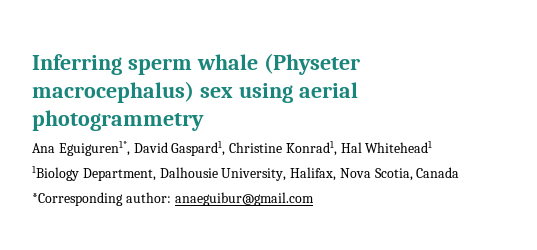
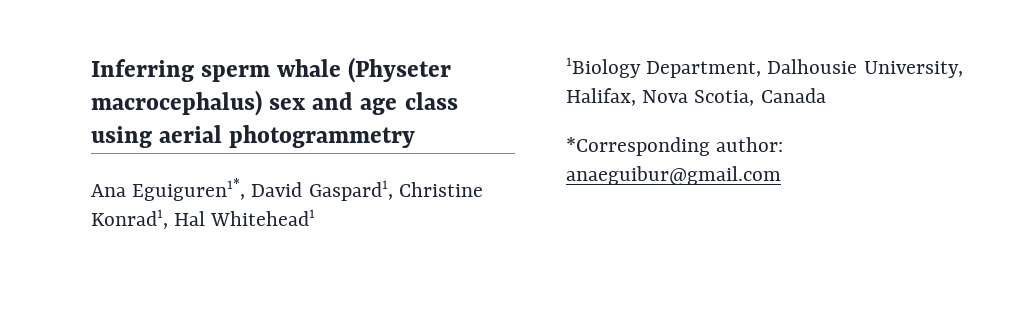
- Inferring sperm whale (Physeter macrocephalus) sex using aerial photogrammetry
+ Inferring sperm whale (Physeter macrocephalus) sex and age class using aerial photogrammetry

